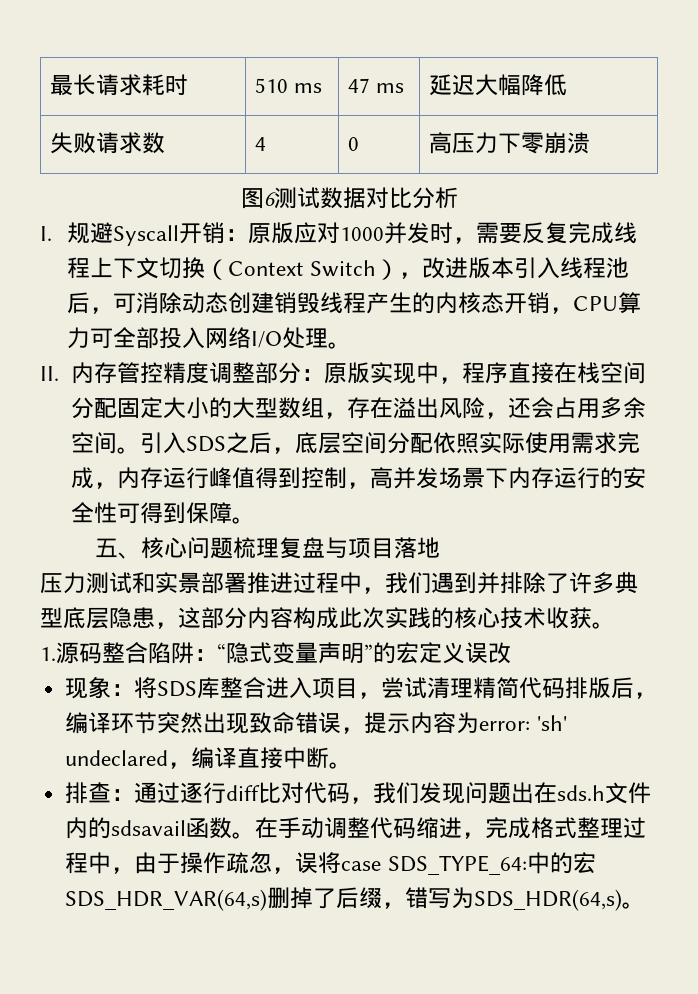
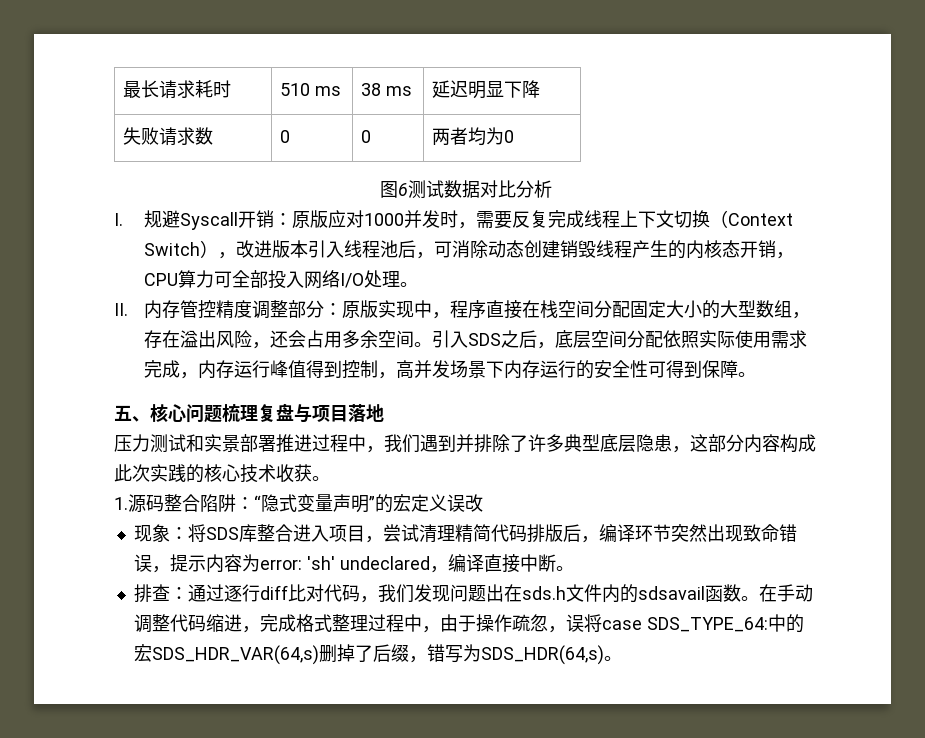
- 最长请求耗时 | 510 ms | 47 ms | 延迟大幅降低
+ 最长请求耗时 | 510 ms | 38 ms | 延迟明显下降
- 失败请求数 | 4 | 0 | 高压力下零崩溃
+ 失败请求数 | 0 | 0 | 两者均为0

